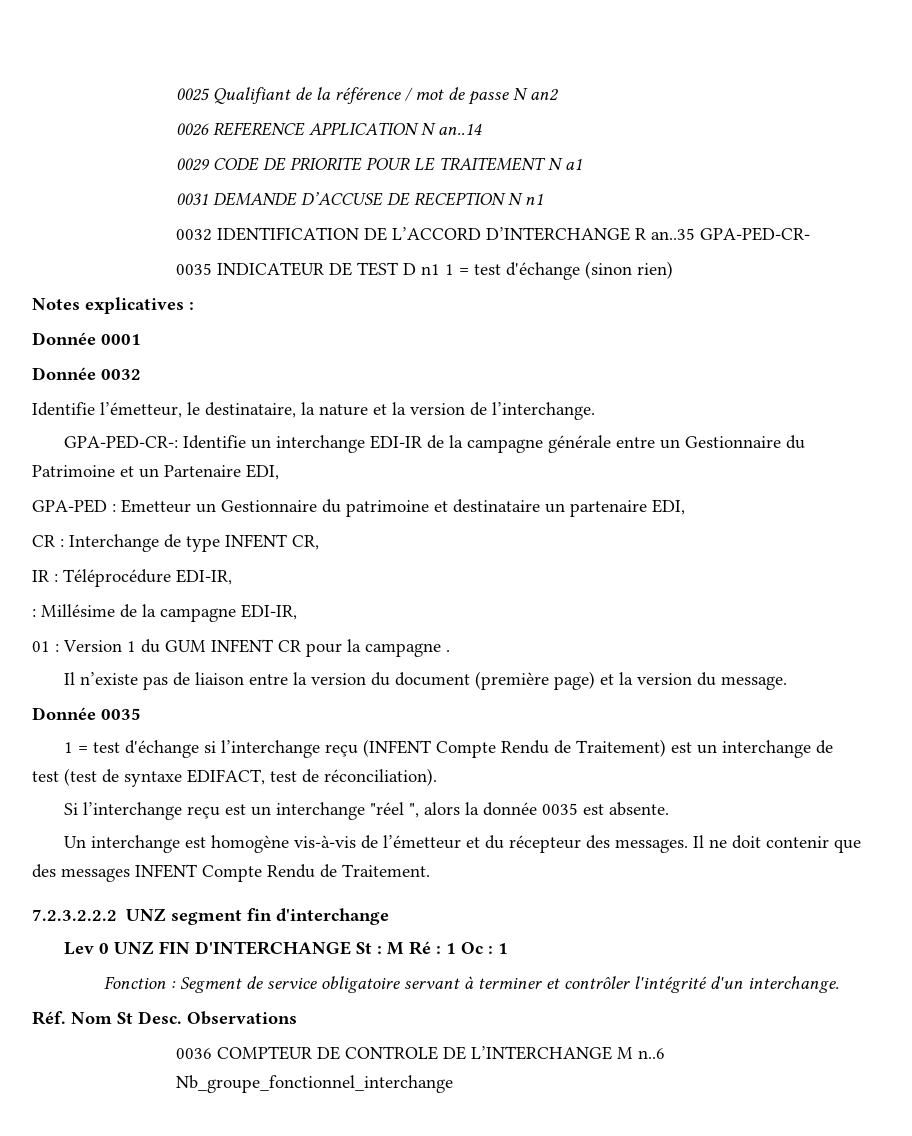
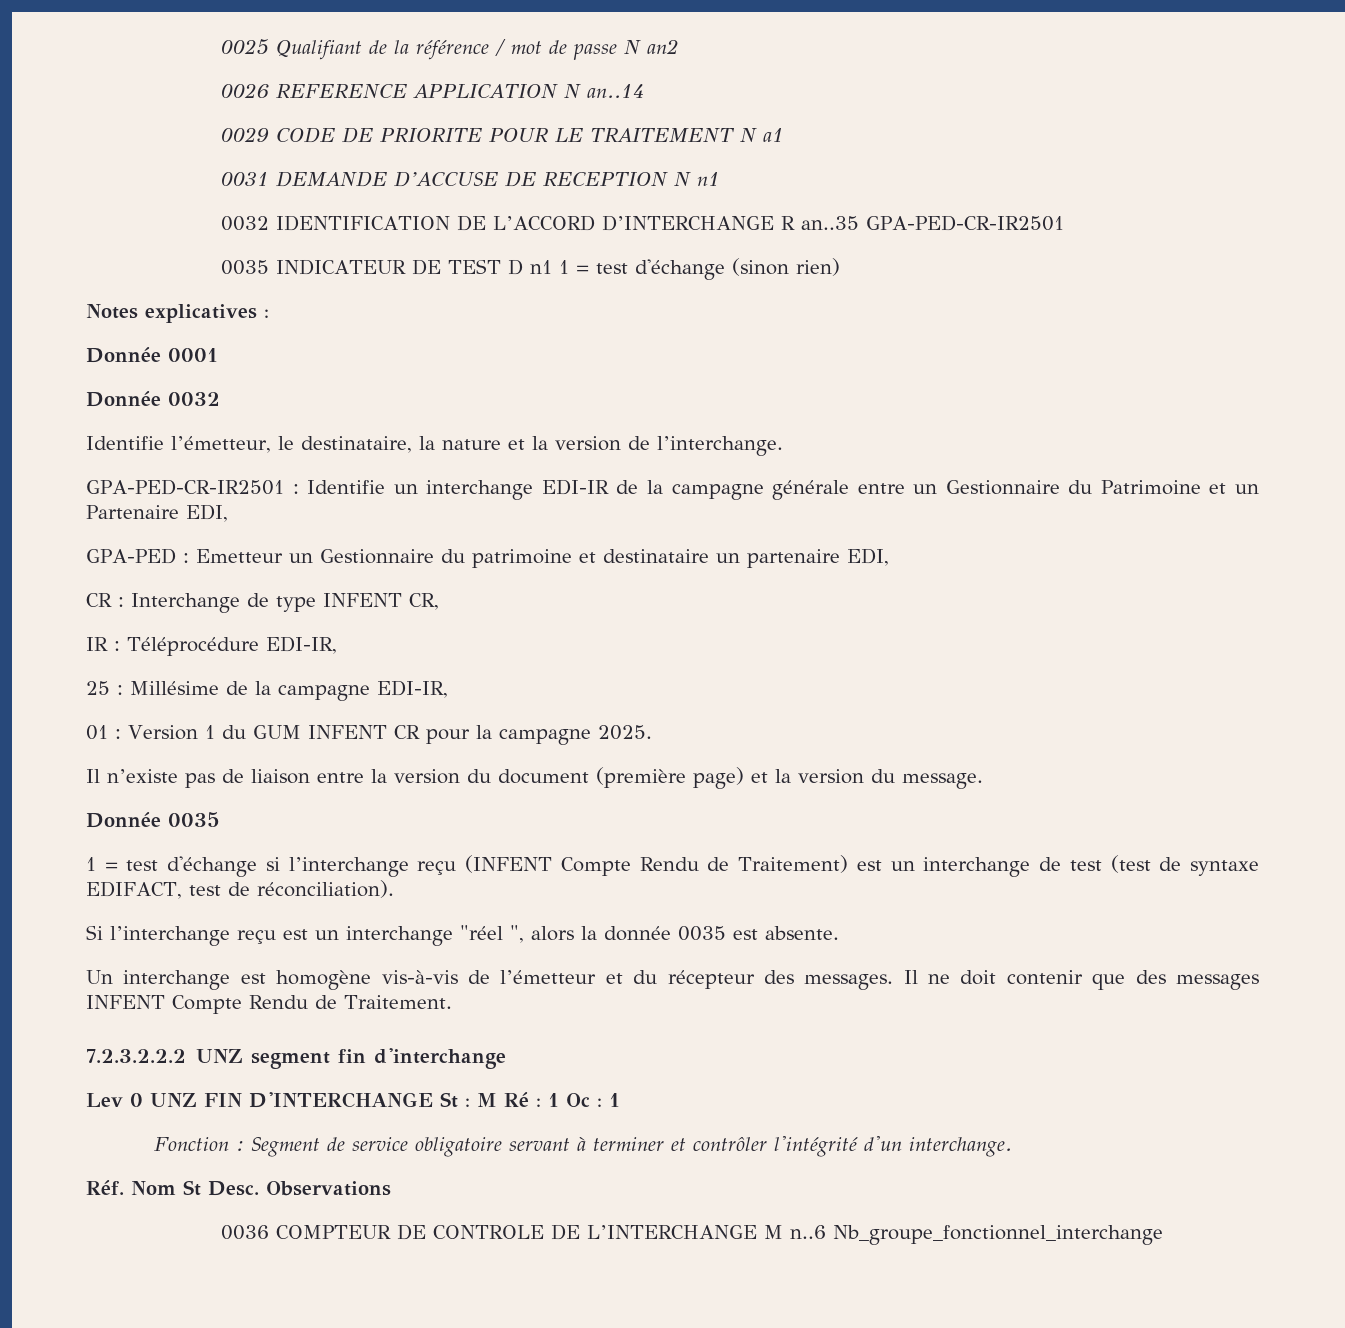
- 0032 IDENTIFICATION DE L’ACCORD D’INTERCHANGE R an..35 GPA-PED-CR-
+ 0032 IDENTIFICATION DE L’ACCORD D’INTERCHANGE R an..35 GPA-PED-CR-IR2501
- GPA-PED-CR-: Identifie un interchange EDI-IR de la campagne générale entre un Gestionnaire du Patrimoine et un Partenaire EDI,
+ GPA-PED-CR-IR2501 : Identifie un interchange EDI-IR de la campagne générale entre un Gestionnaire du Patrimoine et un Partenaire EDI,
- : Millésime de la campagne EDI-IR,
+ 25 : Millésime de la campagne EDI-IR,
- 01 : Version 1 du GUM INFENT CR pour la campagne .
+ 01 : Version 1 du GUM INFENT CR pour la campagne 2025.

